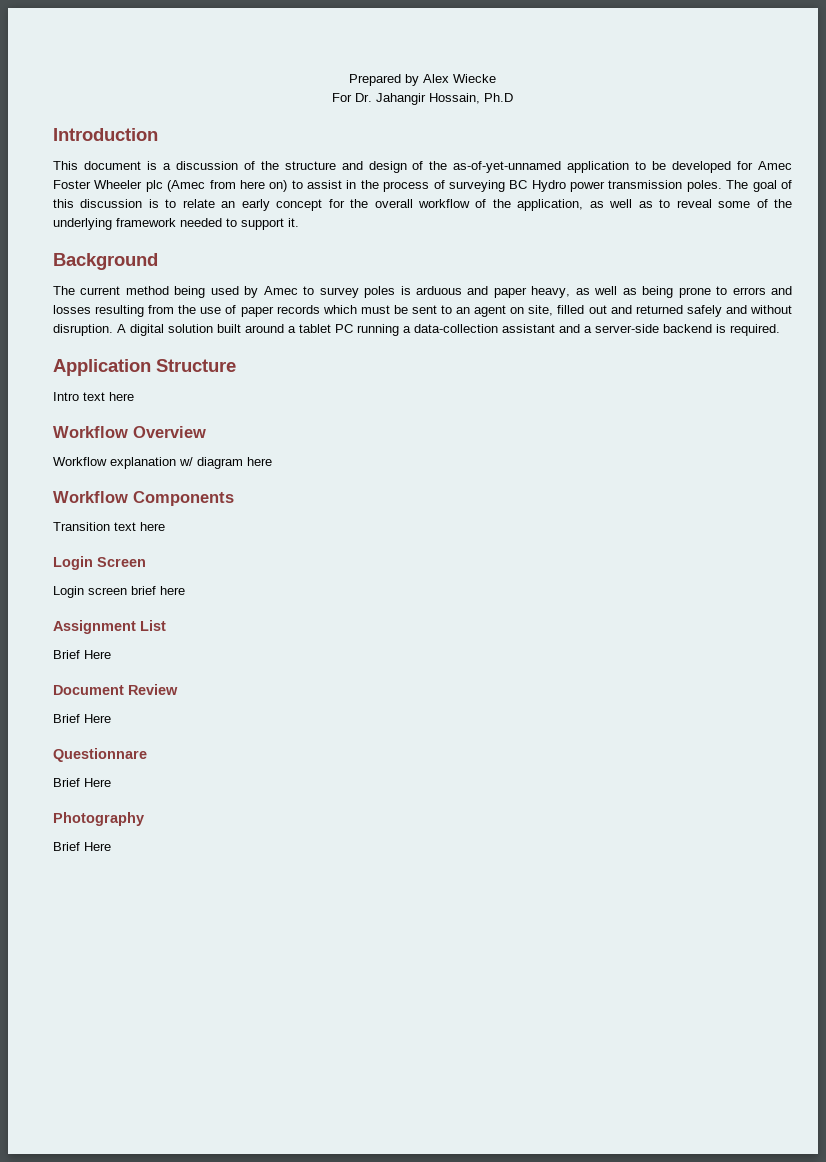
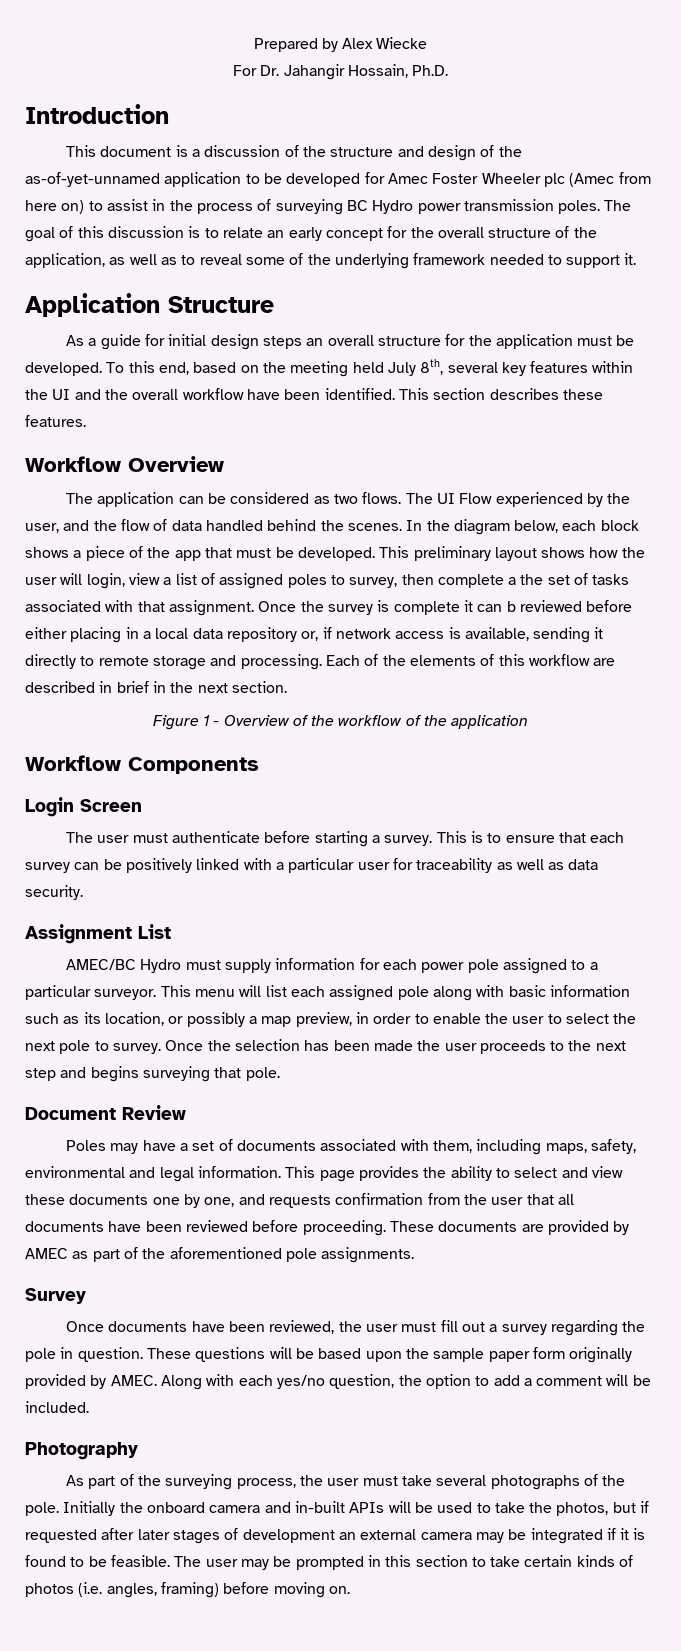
- For Dr. Jahangir Hossain, Ph.D
+ For Dr. Jahangir Hossain, Ph.D.
- The goal of this discussion is to relate an early concept for the overall workflow of the application, as well as to reveal some of the underlying framework needed to support it.
+ The goal of this discussion is to relate an early concept for the overall structure of the application, as well as to reveal some of the underlying framework needed to support it.
- Background
- The current method being used by Amec to survey poles is arduous and paper heavy, as well as being prone to errors and losses resulting from the use of paper records which must be sent to an agent on site, filled out and returned safely and without disruption. A digital solution built around a tablet PC running a data-collection assistant and a server-side backend is required.
  Application Structure
- Intro text here
+ As a guide for initial design steps an overall structure for the application must be developed. To this end, based on the meeting held July 8th, several key features within the UI and the overall workflow have been identified. This section describes these features.
  Workflow Overview
- Workflow explanation w/ diagram here
+ The application can be considered as two flows. The UI Flow experienced by the user, and the flow of data handled behind the scenes. In the diagram below, each block shows a piece of the app that must be developed. This preliminary layout shows how the user will login, view a list of assigned poles to survey, then complete a the set of tasks associated with that assignment. Once the survey is complete it can b reviewed before either placing in a local data repository or, if network access is available, sending it directly to remote storage and processing. Each of the elements of this workflow are described in brief in the next section.
+ Figure 1 - Overview of the workflow of the application
- Transition text here
- Login screen brief here
+ The user must authenticate before starting a survey. This is to ensure that each survey can be positively linked with a particular user for traceability as well as data security.
  Assignment List
- Brief Here
+ AMEC/BC Hydro must supply information for each power pole assigned to a particular surveyor. This menu will list each assigned pole along with basic information such as its location, or possibly a map preview, in order to enable the user to select the next pole to survey. Once the selection has been made the user proceeds to the next step and begins surveying that pole.
  Document Review
- Brief Here
- Questionnare
- Brief Here
+ Poles may have a set of documents associated with them, including maps, safety, environmental and legal information. This page provides the ability to select and view these documents one by one, and requests confirmation from the user that all documents have been reviewed before proceeding. These documents are provided by AMEC as part of the aforementioned pole assignments.
+ Survey
+ Once documents have been reviewed, the user must fill out a survey regarding the pole in question. These questions will be based upon the sample paper form originally provided by AMEC. Along with each yes/no question, the option to add a comment will be included.
  Photography
- Brief Here
+ As part of the surveying process, the user must take several photographs of the pole. Initially the onboard camera and in-built APIs will be used to take the photos, but if requested after later stages of development an external camera may be integrated if it is found to be feasible. The user may be prompted in this section to take certain kinds of photos (i.e. angles, framing) before moving on.

